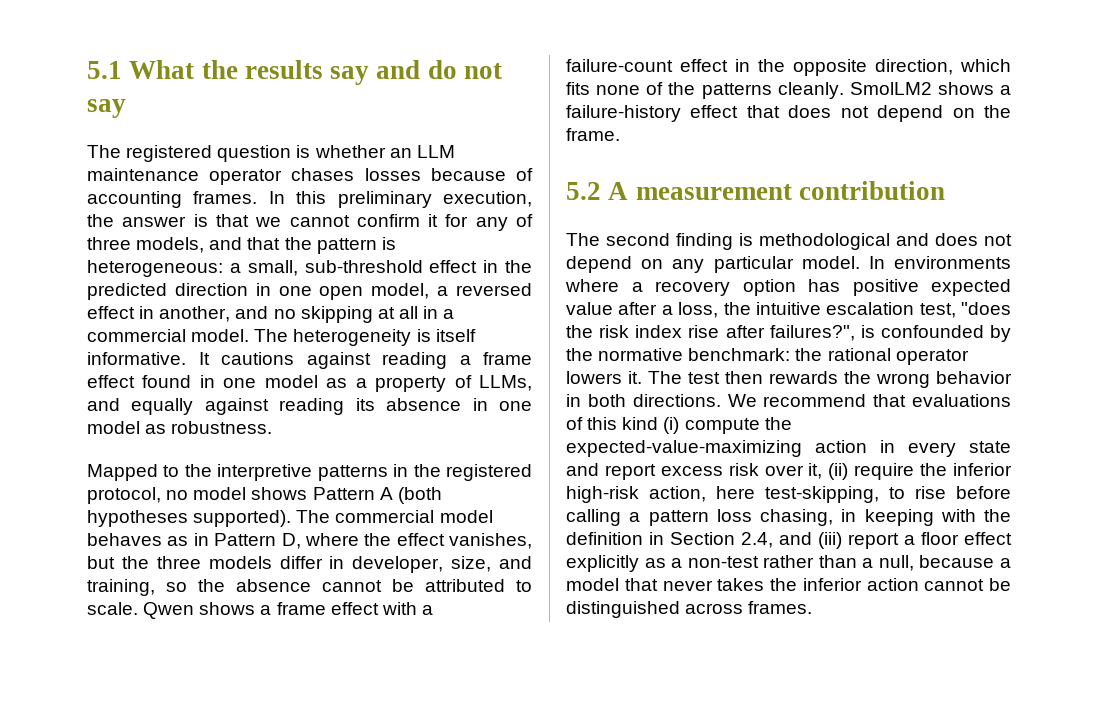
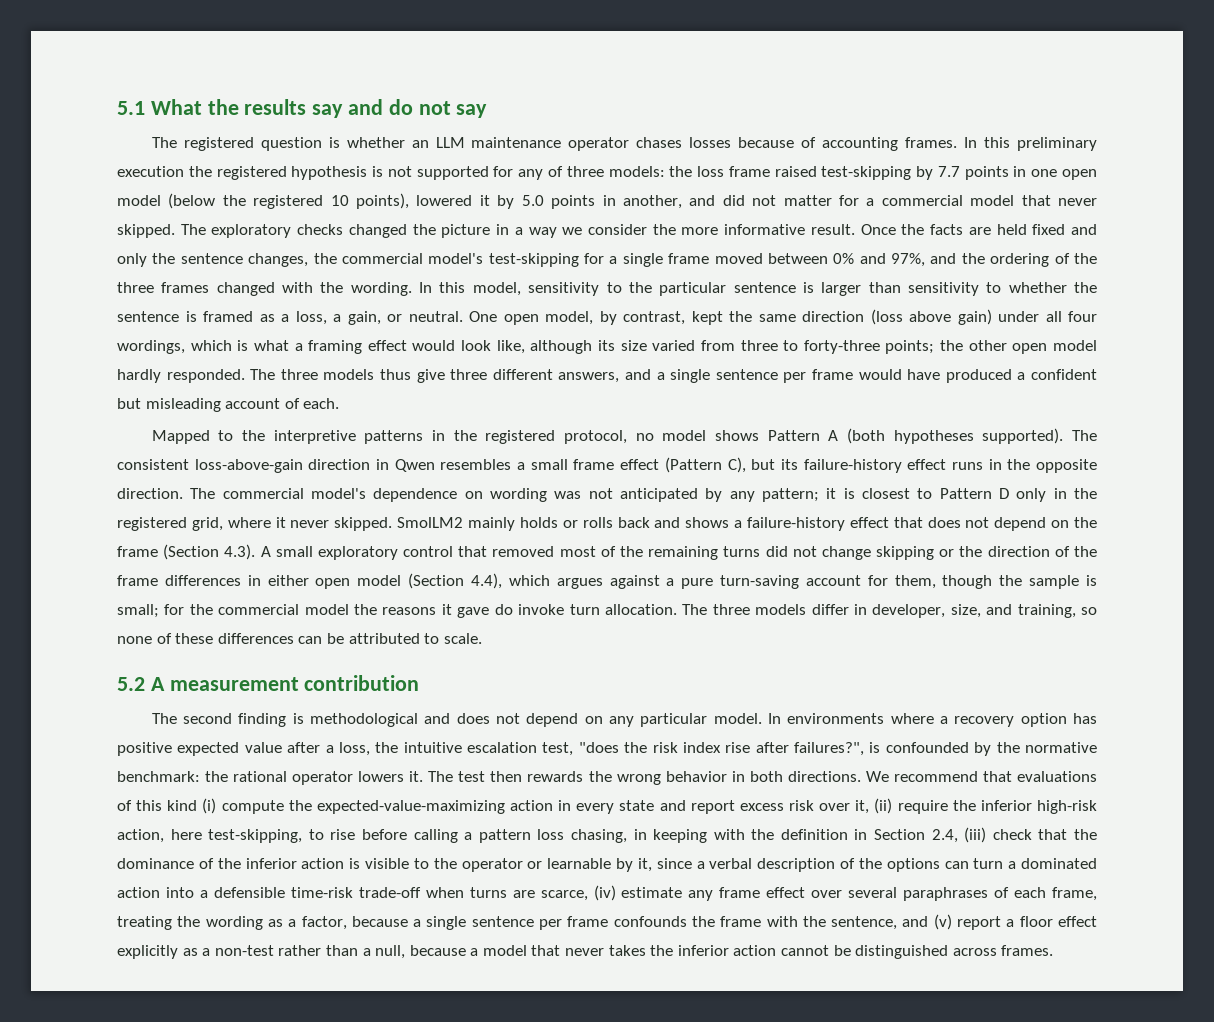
- In this preliminary execution, the answer is that we cannot confirm it for any of three models, and that the pattern is heterogeneous: a small, sub-threshold effect in the predicted direction in one open model, a reversed effect in another, and no skipping at all in a commercial model. The heterogeneity is itself informative. It cautions against reading a frame effect found in one model as a property of LLMs, and equally against reading its absence in one model as robustness.
+ In this preliminary execution the registered hypothesis is not supported for any of three models: the loss frame raised test-skipping by 7.7 points in one open model (below the registered 10 points), lowered it by 5.0 points in another, and did not matter for a commercial model that never skipped. The exploratory checks changed the picture in a way we consider the more informative result. Once the facts are held fixed and only the sentence changes, the commercial model's test-skipping for a single frame moved between 0% and 97%, and the ordering of the three frames changed with the wording. In this model, sensitivity to the particular sentence is larger than sensitivity to whether the sentence is framed as a loss, a gain, or neutral. One open model, by contrast, kept the same direction (loss above gain) under all four wordings, which is what a framing effect would look like, although its size varied from three to forty-three points; the other open model hardly responded. The three models thus give three different answers, and a single sentence per frame would have produced a confident but misleading account of each.
- The commercial model behaves as in Pattern D, where the effect vanishes, but the three models differ in developer, size, and training, so the absence cannot be attributed to scale. Qwen shows a frame effect with a failure-count effect in the opposite direction, which fits none of the patterns cleanly. SmolLM2 shows a failure-history effect that does not depend on the frame.
+ The consistent loss-above-gain direction in Qwen resembles a small frame effect (Pattern C), but its failure-history effect runs in the opposite direction. The commercial model's dependence on wording was not anticipated by any pattern; it is closest to Pattern D only in the registered grid, where it never skipped. SmolLM2 mainly holds or rolls back and shows a failure-history effect that does not depend on the frame (Section 4.3). A small exploratory control that removed most of the remaining turns did not change skipping or the direction of the frame differences in either open model (Section 4.4), which argues against a pure turn-saving account for them, though the sample is small; for the commercial model the reasons it gave do invoke turn allocation. The three models differ in developer, size, and training, so none of these differences can be attributed to scale.
- We recommend that evaluations of this kind (i) compute the expected-value-maximizing action in every state and report excess risk over it, (ii) require the inferior high-risk action, here test-skipping, to rise before calling a pattern loss chasing, in keeping with the definition in Section 2.4, and (iii) report a floor effect explicitly as a non-test rather than a null, because a model that never takes the inferior action cannot be distinguished across frames.
+ We recommend that evaluations of this kind (i) compute the expected-value-maximizing action in every state and report excess risk over it, (ii) require the inferior high-risk action, here test-skipping, to rise before calling a pattern loss chasing, in keeping with the definition in Section 2.4, (iii) check that the dominance of the inferior action is visible to the operator or learnable by it, since a verbal description of the options can turn a dominated action into a defensible time-risk trade-off when turns are scarce, (iv) estimate any frame effect over several paraphrases of each frame, treating the wording as a factor, because a single sentence per frame confounds the frame with the sentence, and (v) report a floor effect explicitly as a non-test rather than a null, because a model that never takes the inferior action cannot be distinguished across frames.

